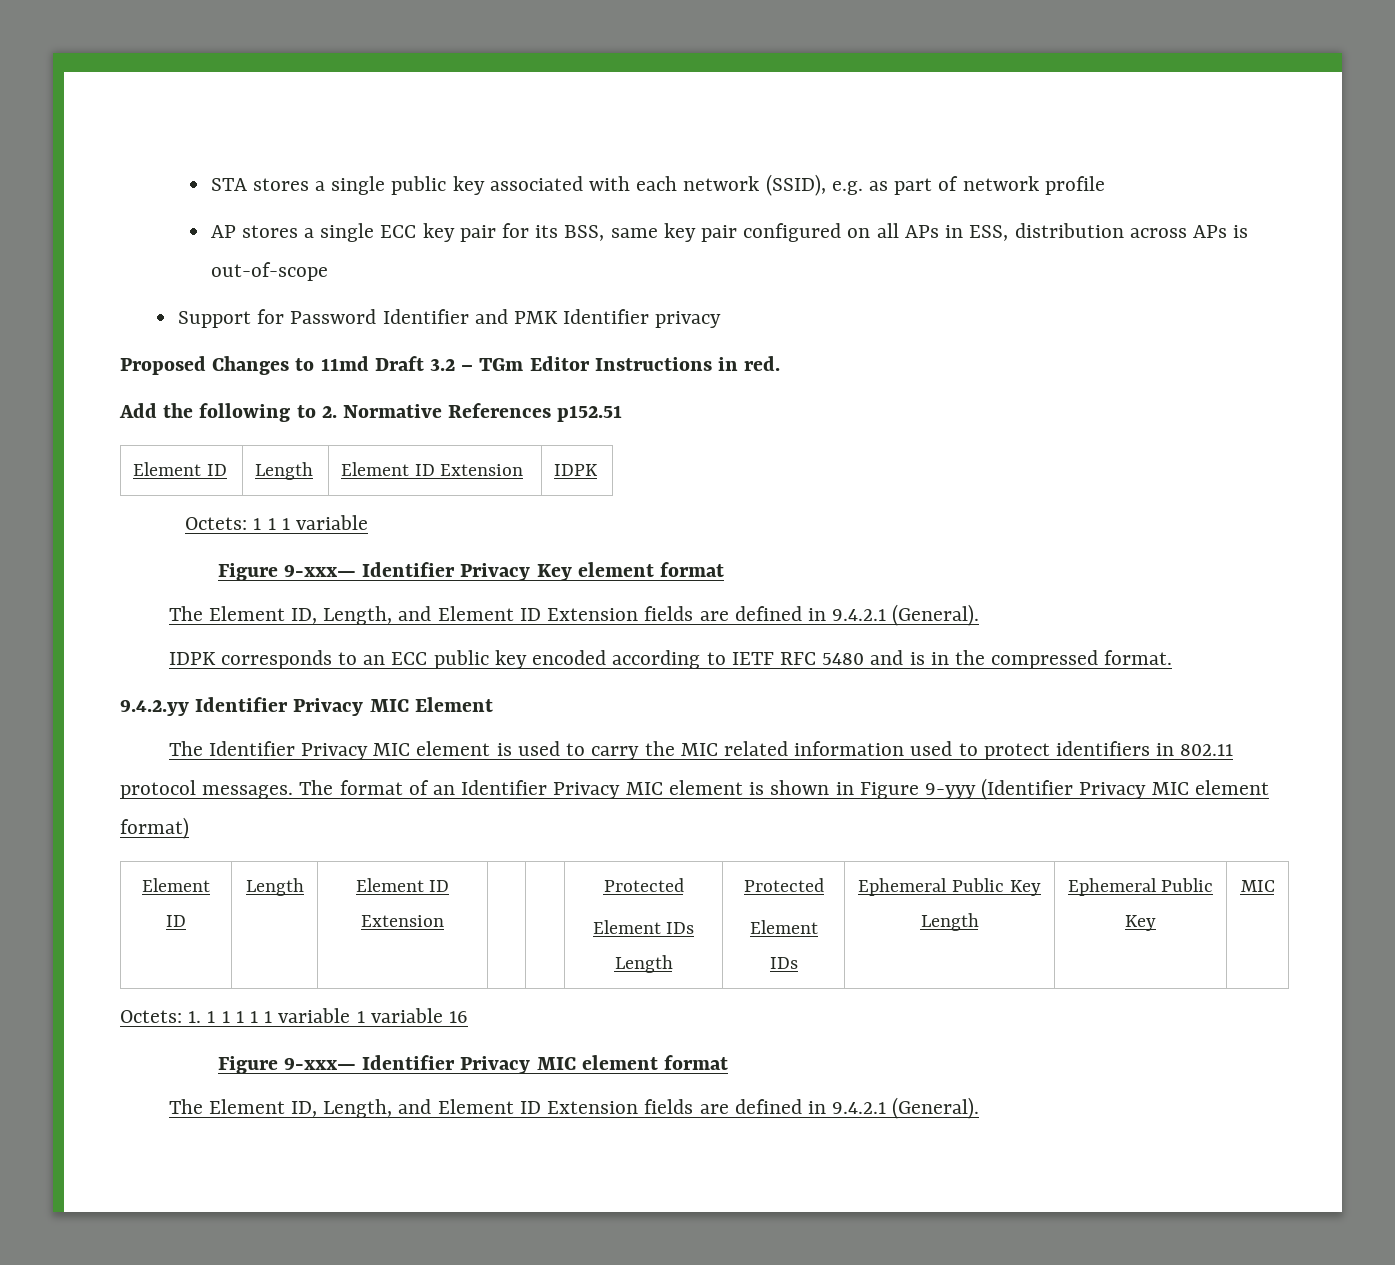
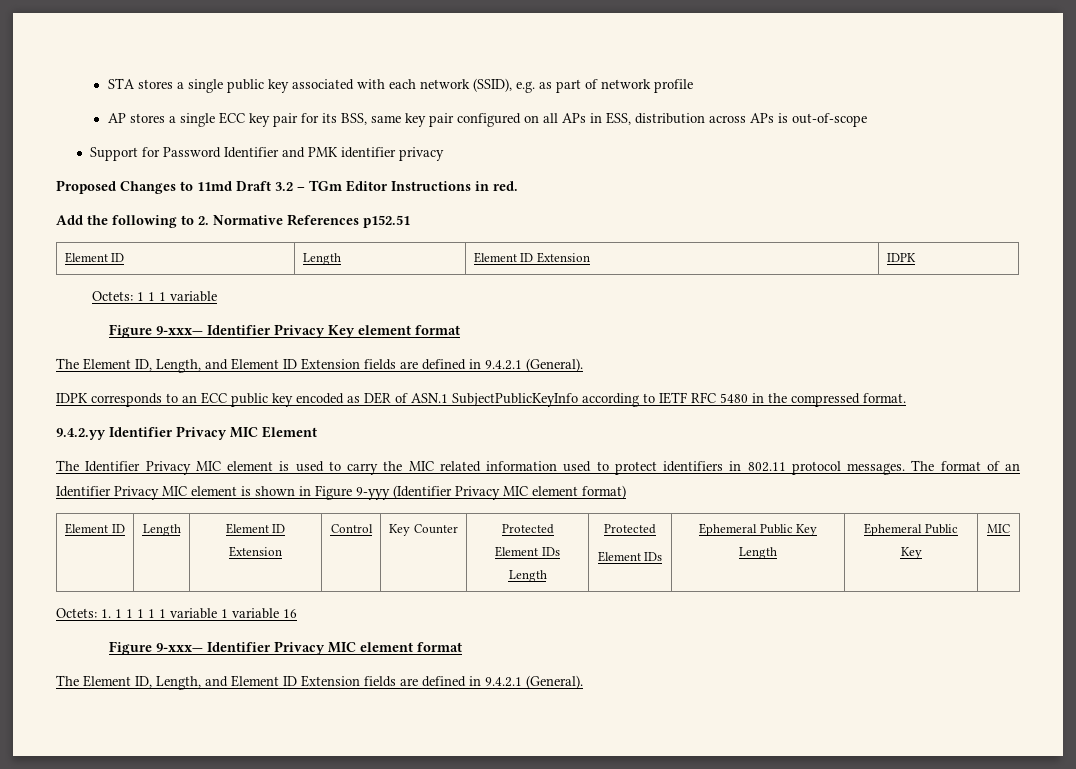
- Support for Password Identifier and PMK Identifier privacy
+ Support for Password Identifier and PMK identifier privacy
- IDPK corresponds to an ECC public key encoded according to IETF RFC 5480 and is in the compressed format.
+ IDPK corresponds to an ECC public key encoded as DER of ASN.1 SubjectPublicKeyInfo according to IETF RFC 5480 in the compressed format.
- Element ID | Length | Element ID Extension | | | Protected
+ Element ID | Length | Element ID Extension | Control | Key Counter | Protected

